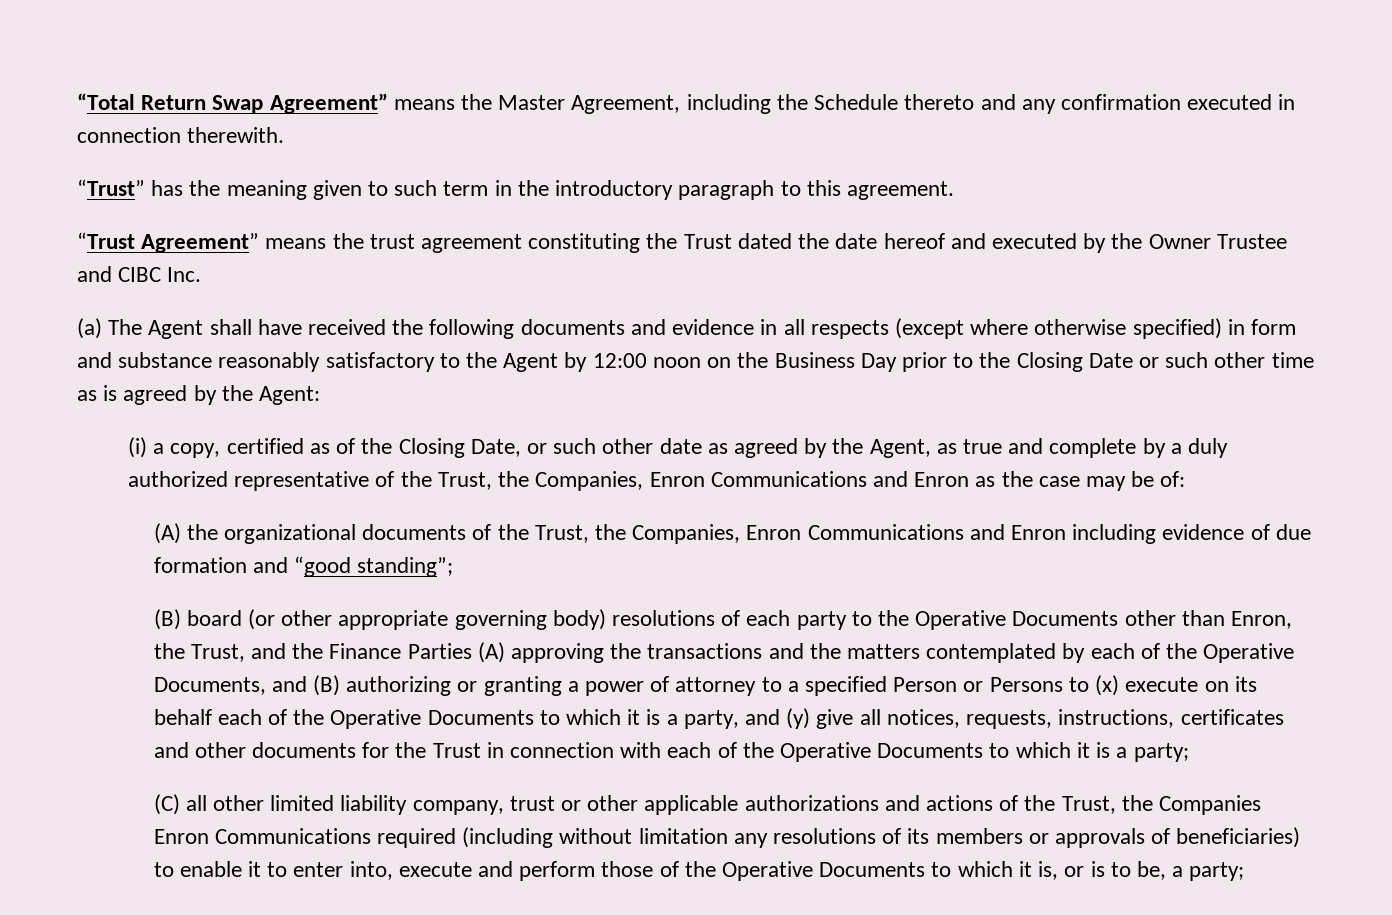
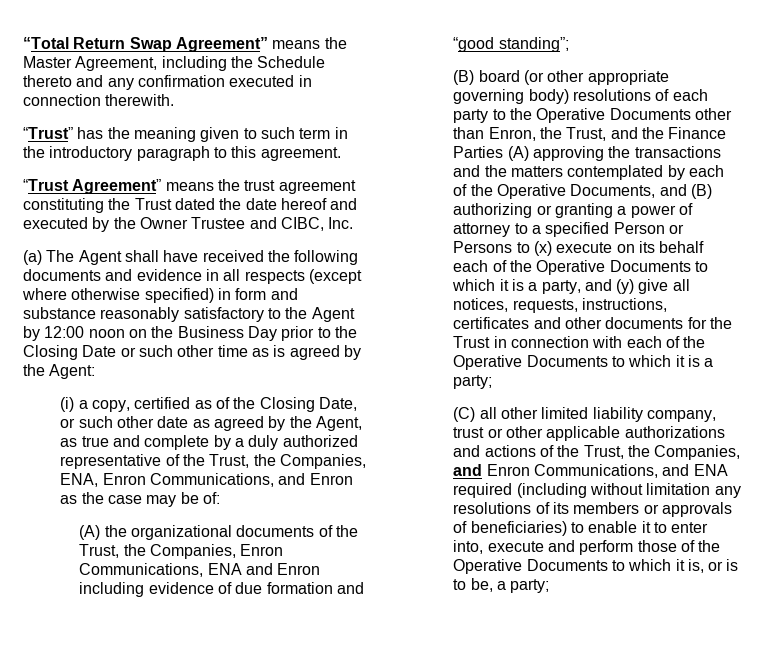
- “Trust Agreement” means the trust agreement constituting the Trust dated the date hereof and executed by the Owner Trustee and CIBC Inc.
+ “Trust Agreement” means the trust agreement constituting the Trust dated the date hereof and executed by the Owner Trustee and CIBC, Inc.
- (i) a copy, certified as of the Closing Date, or such other date as agreed by the Agent, as true and complete by a duly authorized representative of the Trust, the Companies, Enron Communications and Enron as the case may be of:
+ (i) a copy, certified as of the Closing Date, or such other date as agreed by the Agent, as true and complete by a duly authorized representative of the Trust, the Companies, ENA, Enron Communications, and Enron as the case may be of:
- (A) the organizational documents of the Trust, the Companies, Enron Communications and Enron including evidence of due formation and “good standing”;
+ (A) the organizational documents of the Trust, the Companies, Enron Communications, ENA and Enron including evidence of due formation and “good standing”;
- (C) all other limited liability company, trust or other applicable authorizations and actions of the Trust, the Companies Enron Communications required (including without limitation any resolutions of its members or approvals of beneficiaries) to enable it to enter into, execute and perform those of the Operative Documents to which it is, or is to be, a party;
+ (C) all other limited liability company, trust or other applicable authorizations and actions of the Trust, the Companies, and Enron Communications, and ENA required (including without limitation any resolutions of its members or approvals of beneficiaries) to enable it to enter into, execute and perform those of the Operative Documents to which it is, or is to be, a party;

